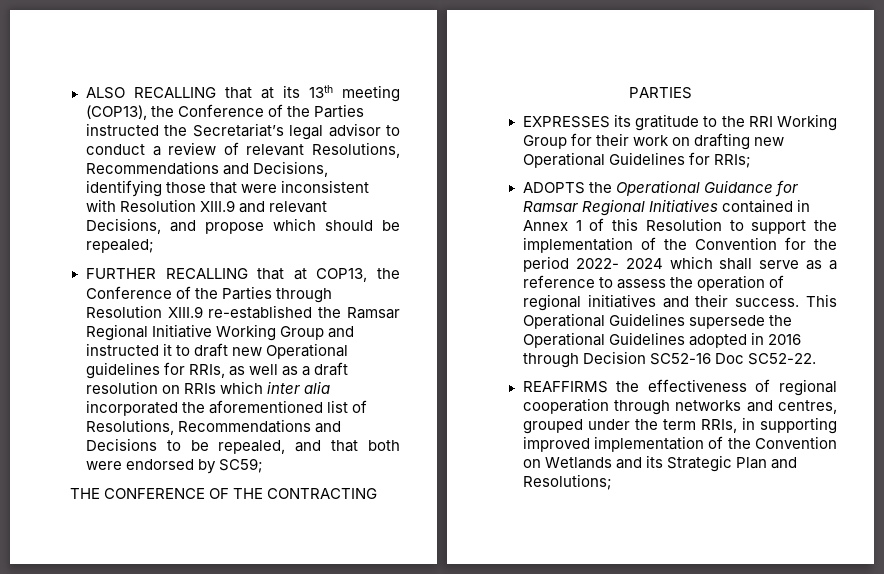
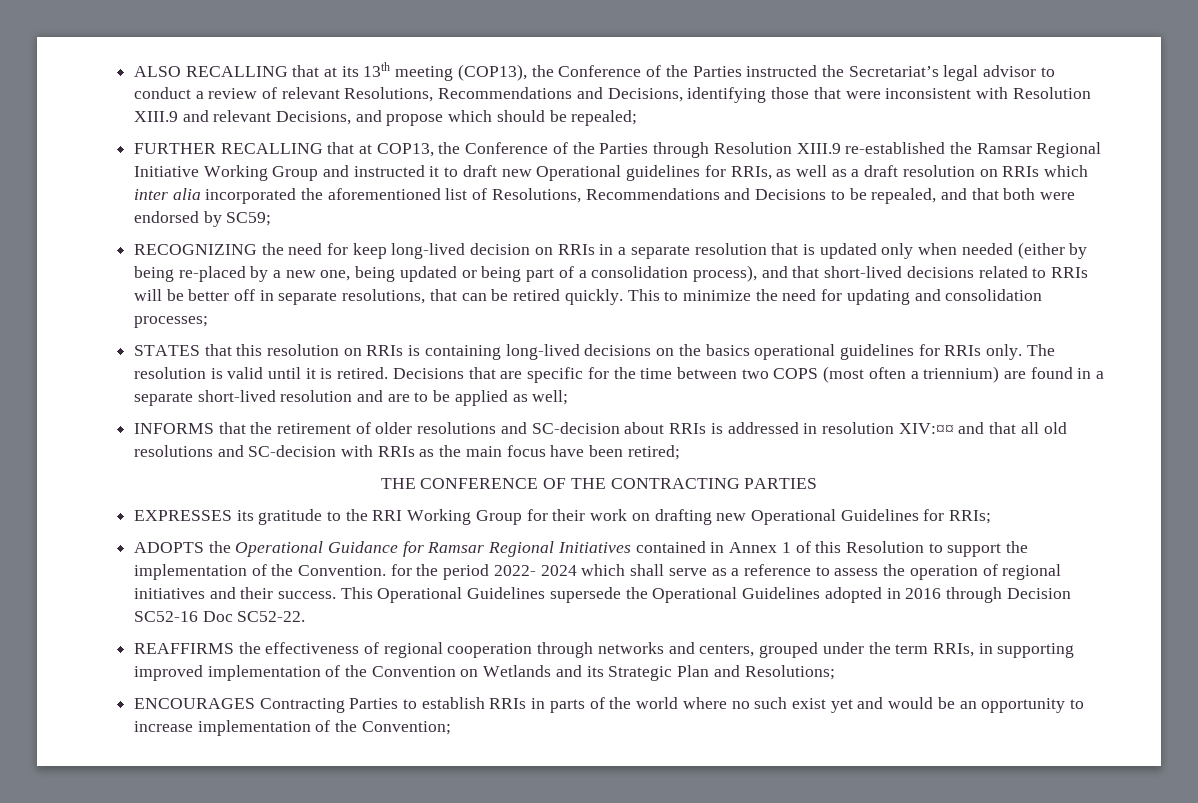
+ RECOGNIZING the need for keep long-lived decision on RRIs in a separate resolution that is updated only when needed (either by being re-placed by a new one, being updated or being part of a consolidation process), and that short-lived decisions related to RRIs will be better off in separate resolutions, that can be retired quickly. This to minimize the need for updating and consolidation processes;
+ STATES that this resolution on RRIs is containing long-lived decisions on the basics operational guidelines for RRIs only. The resolution is valid until it is retired. Decisions that are specific for the time between two COPS (most often a triennium) are found in a separate short-lived resolution and are to be applied as well;
+ INFORMS that the retirement of older resolutions and SC-decision about RRIs is addressed in resolution XIV:¤¤ and that all old resolutions and SC-decision with RRIs as the main focus have been retired;
- ADOPTS the Operational Guidance for Ramsar Regional Initiatives contained in Annex 1 of this Resolution to support the implementation of the Convention for the period 2022- 2024 which shall serve as a reference to assess the operation of regional initiatives and their success.
+ ADOPTS the Operational Guidance for Ramsar Regional Initiatives contained in Annex 1 of this Resolution to support the implementation of the Convention. for the period 2022- 2024 which shall serve as a reference to assess the operation of regional initiatives and their success.
- REAFFIRMS the effectiveness of regional cooperation through networks and centres, grouped under the term RRIs, in supporting improved implementation of the Convention on Wetlands and its Strategic Plan and Resolutions;
+ REAFFIRMS the effectiveness of regional cooperation through networks and centers, grouped under the term RRIs, in supporting improved implementation of the Convention on Wetlands and its Strategic Plan and Resolutions;
+ ENCOURAGES Contracting Parties to establish RRIs in parts of the world where no such exist yet and would be an opportunity to increase implementation of the Convention;

